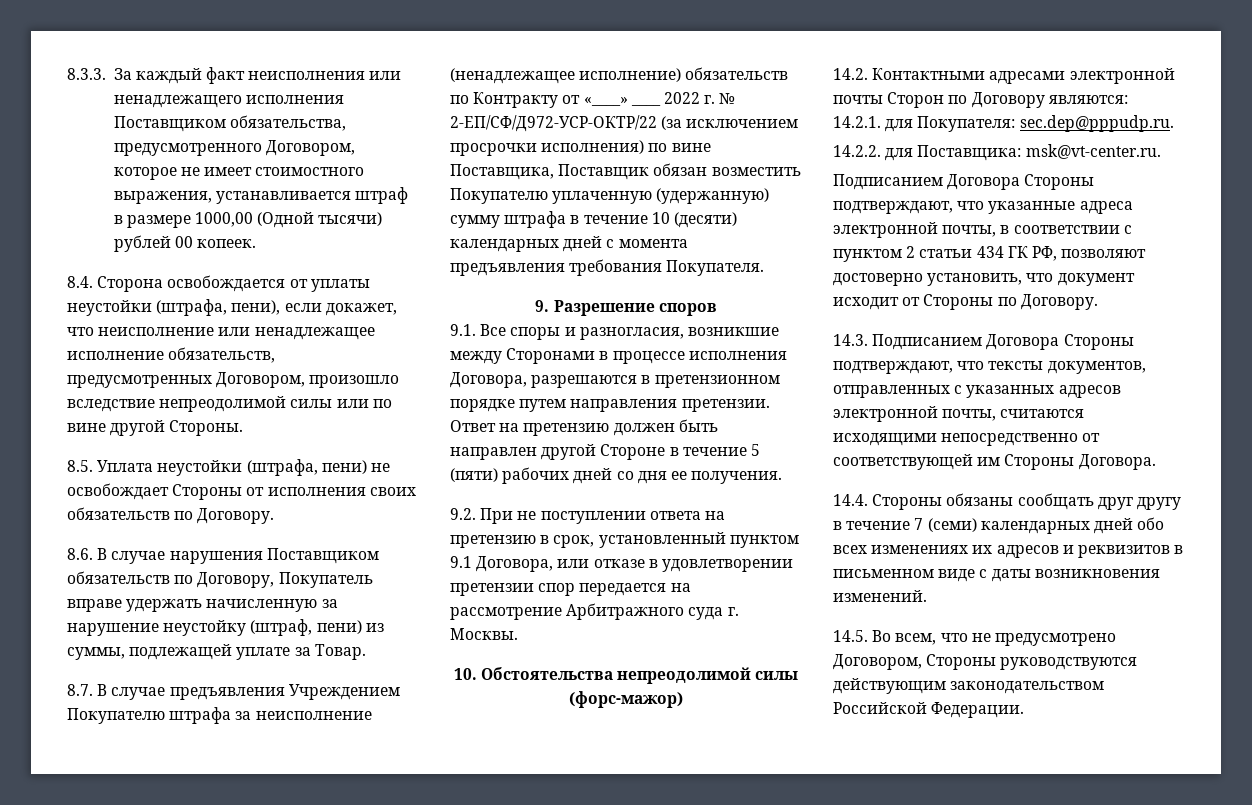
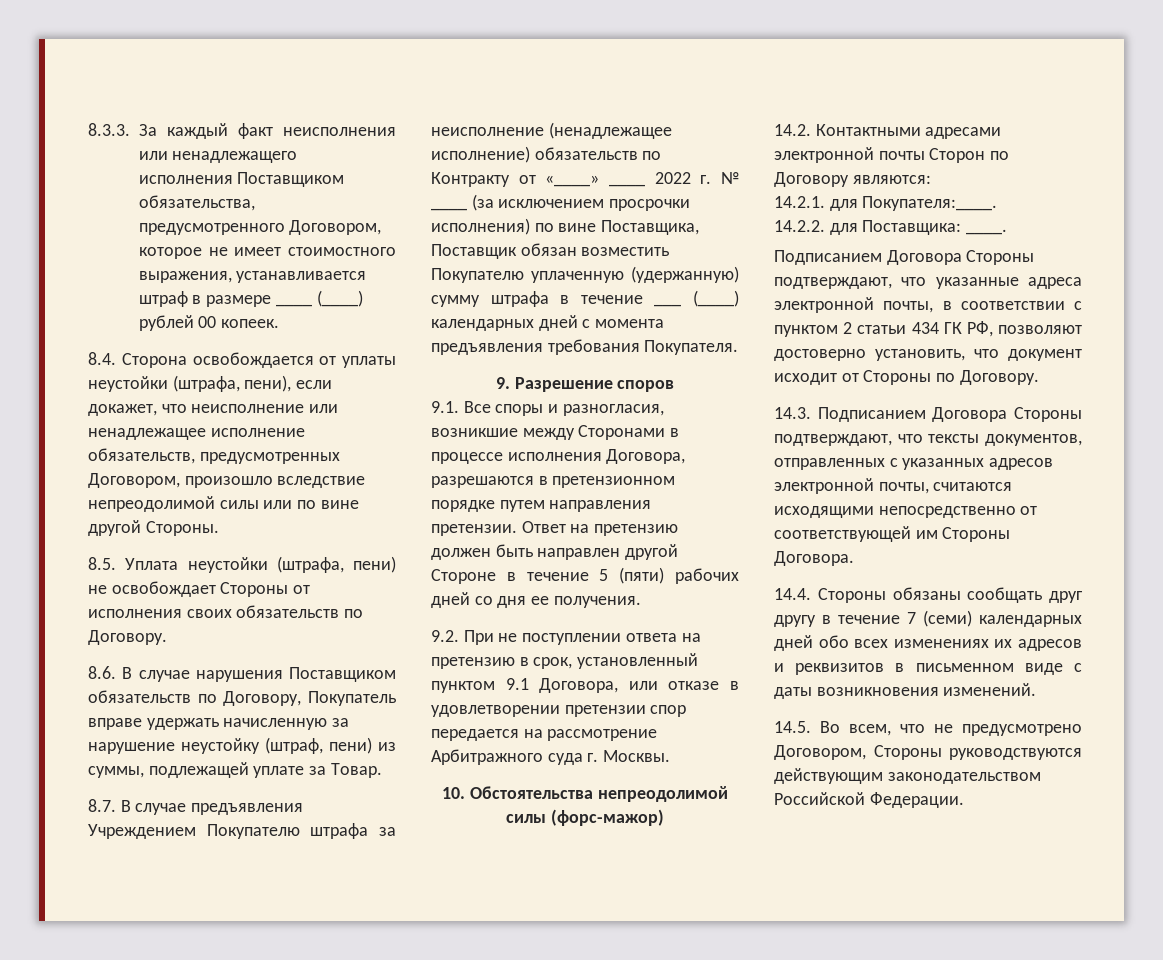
- 8.3.3. За каждый факт неисполнения или ненадлежащего исполнения Поставщиком обязательства, предусмотренного Договором, которое не имеет стоимостного выражения, устанавливается штраф в размере 1000,00 (Одной тысячи) рублей 00 копеек.
+ 8.3.3. За каждый факт неисполнения или ненадлежащего исполнения Поставщиком обязательства, предусмотренного Договором, которое не имеет стоимостного выражения, устанавливается штраф в размере ____ (____) рублей 00 копеек.
- 8.7. В случае предъявления Учреждением Покупателю штрафа за неисполнение (ненадлежащее исполнение) обязательств по Контракту от «____» ____ 2022 г. № 2-ЕП/СФ/Д972-УСР-ОКТР/22 (за исключением просрочки исполнения) по вине Поставщика, Поставщик обязан возместить Покупателю уплаченную (удержанную) сумму штрафа в течение 10 (десяти) календарных дней с момента предъявления требования Покупателя.
+ 8.7. В случае предъявления Учреждением Покупателю штрафа за неисполнение (ненадлежащее исполнение) обязательств по Контракту от «____» ____ 2022 г. № ____ (за исключением просрочки исполнения) по вине Поставщика, Поставщик обязан возместить Покупателю уплаченную (удержанную) сумму штрафа в течение ___ (____) календарных дней с момента предъявления требования Покупателя.
- 14.2.1. для Покупателя: sec.dep@pppudp.ru.
+ 14.2.1. для Покупателя:____.
- 14.2.2. для Поставщика: msk@vt-center.ru.
+ 14.2.2. для Поставщика: ____.

